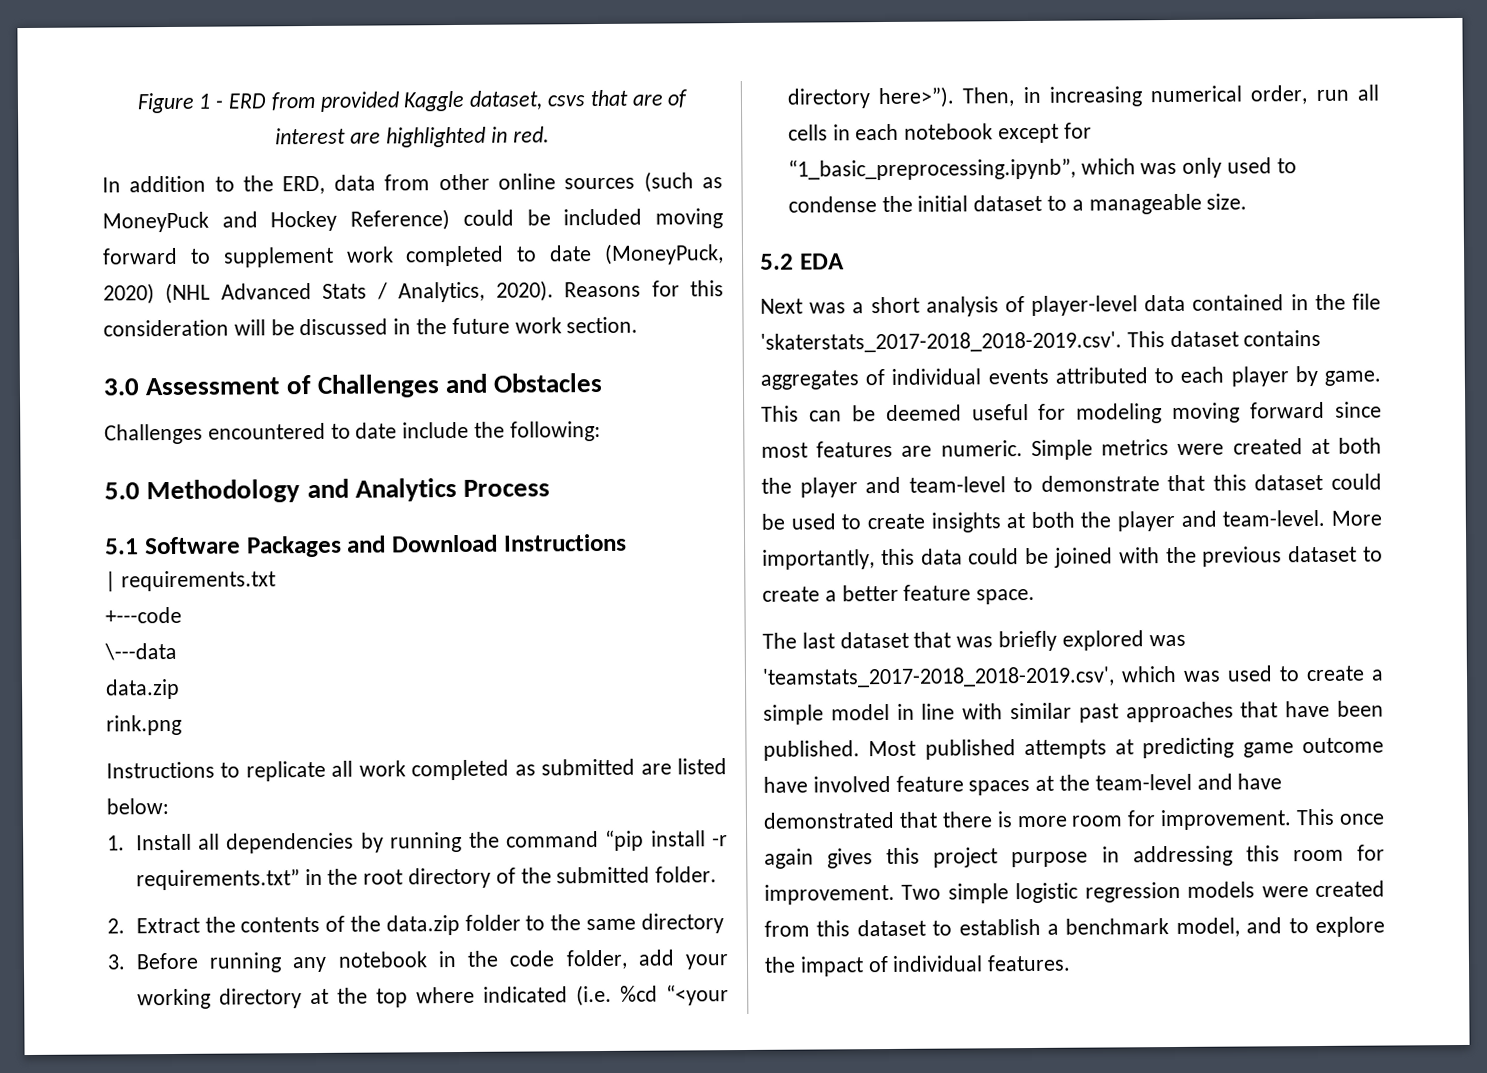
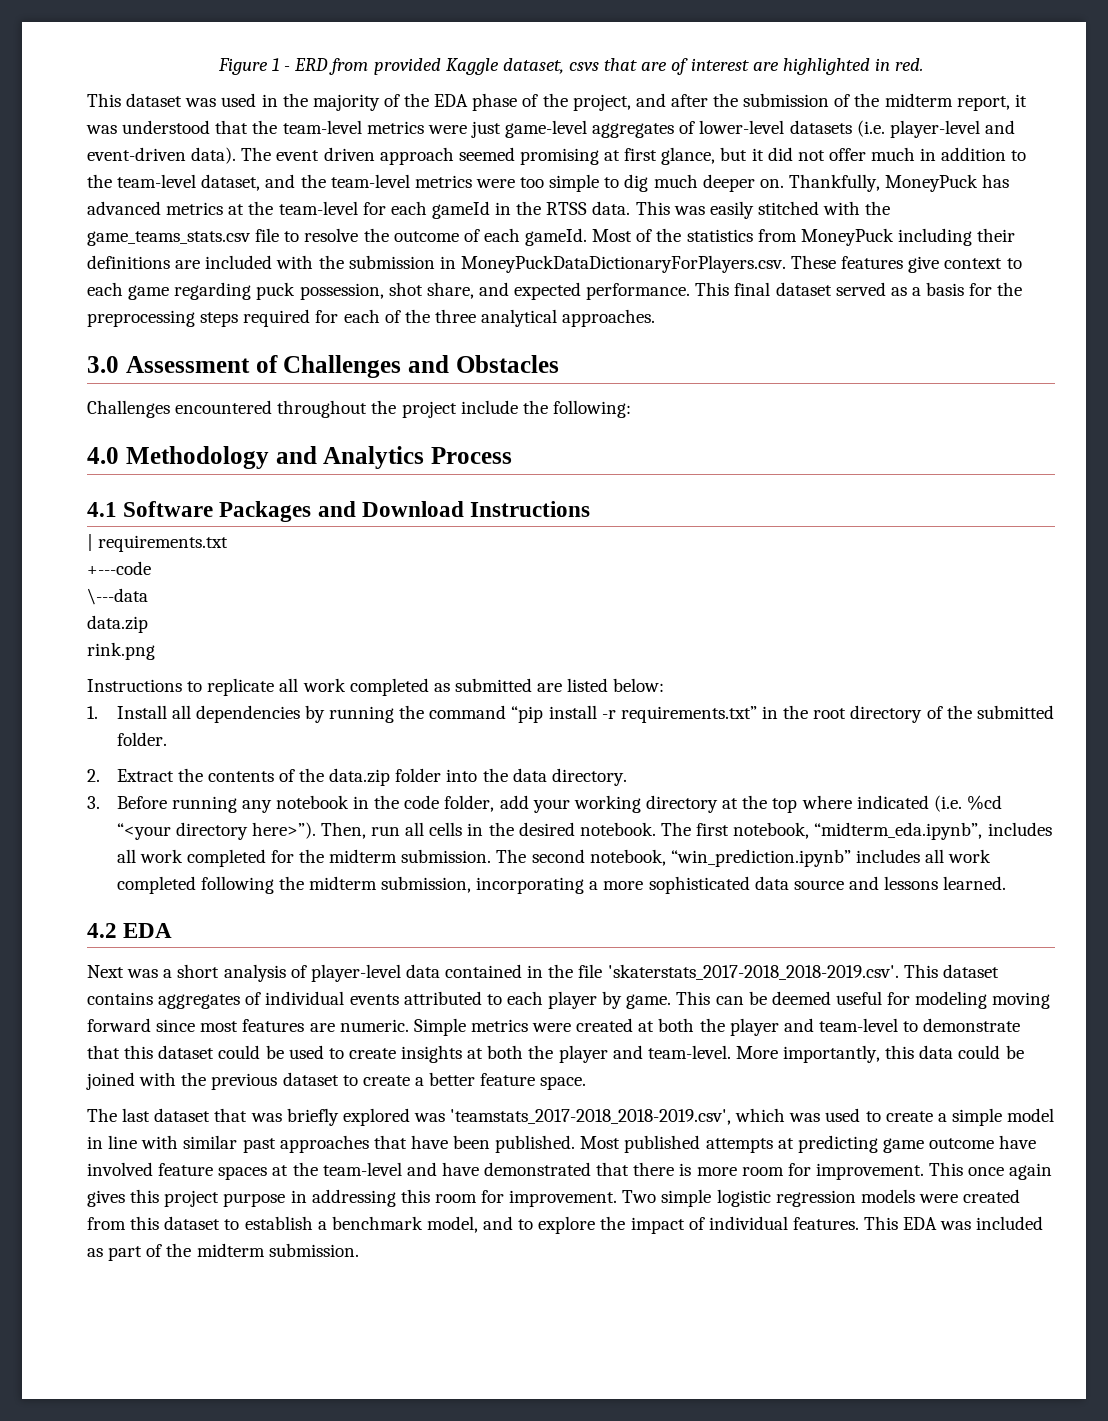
- In addition to the ERD, data from other online sources (such as MoneyPuck and Hockey Reference) could be included moving forward to supplement work completed to date (MoneyPuck, 2020) (NHL Advanced Stats / Analytics, 2020). Reasons for this consideration will be discussed in the future work section.
+ This dataset was used in the majority of the EDA phase of the project, and after the submission of the midterm report, it was understood that the team-level metrics were just game-level aggregates of lower-level datasets (i.e. player-level and event-driven data). The event driven approach seemed promising at first glance, but it did not offer much in addition to the team-level dataset, and the team-level metrics were too simple to dig much deeper on. Thankfully, MoneyPuck has advanced metrics at the team-level for each gameId in the RTSS data. This was easily stitched with the game_teams_stats.csv file to resolve the outcome of each gameId. Most of the statistics from MoneyPuck including their definitions are included with the submission in MoneyPuckDataDictionaryForPlayers.csv. These features give context to each game regarding puck possession, shot share, and expected performance. This final dataset served as a basis for the preprocessing steps required for each of the three analytical approaches.
- Challenges encountered to date include the following:
+ Challenges encountered throughout the project include the following:
- 5.0 Methodology and Analytics Process
+ 4.0 Methodology and Analytics Process
- 5.1 Software Packages and Download Instructions
+ 4.1 Software Packages and Download Instructions
- 2. Extract the contents of the data.zip folder to the same directory
+ 2. Extract the contents of the data.zip folder into the data directory.
- Then, in increasing numerical order, run all cells in each notebook except for “1_basic_preprocessing.ipynb”, which was only used to condense the initial dataset to a manageable size.
- 5.2 EDA
+ Then, run all cells in the desired notebook. The first notebook, “midterm_eda.ipynb”, includes all work completed for the midterm submission. The second notebook, “win_prediction.ipynb” includes all work completed following the midterm submission, incorporating a more sophisticated data source and lessons learned.
+ 4.2 EDA
+ This EDA was included as part of the midterm submission.

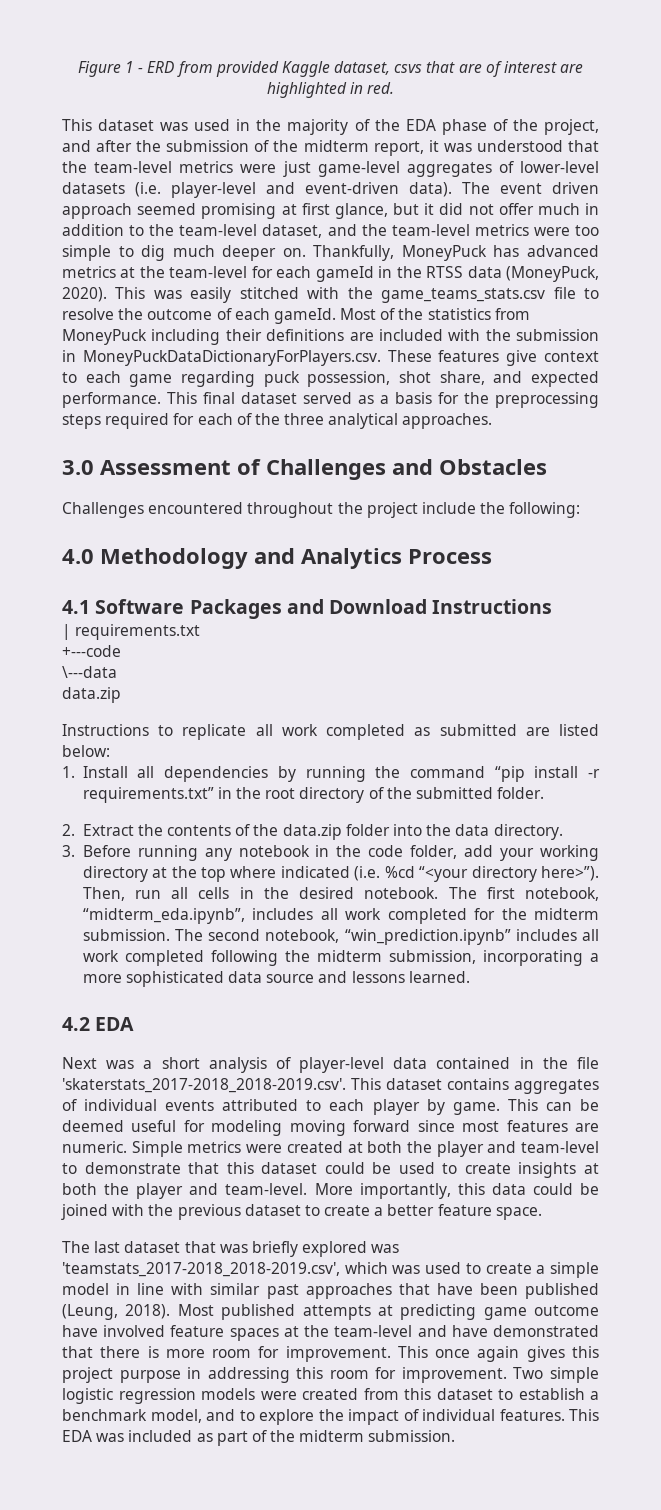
- Thankfully, MoneyPuck has advanced metrics at the team-level for each gameId in the RTSS data.
+ Thankfully, MoneyPuck has advanced metrics at the team-level for each gameId in the RTSS data (MoneyPuck, 2020).
- rink.png
- The last dataset that was briefly explored was 'teamstats_2017-2018_2018-2019.csv', which was used to create a simple model in line with similar past approaches that have been published.
+ The last dataset that was briefly explored was 'teamstats_2017-2018_2018-2019.csv', which was used to create a simple model in line with similar past approaches that have been published (Leung, 2018).

